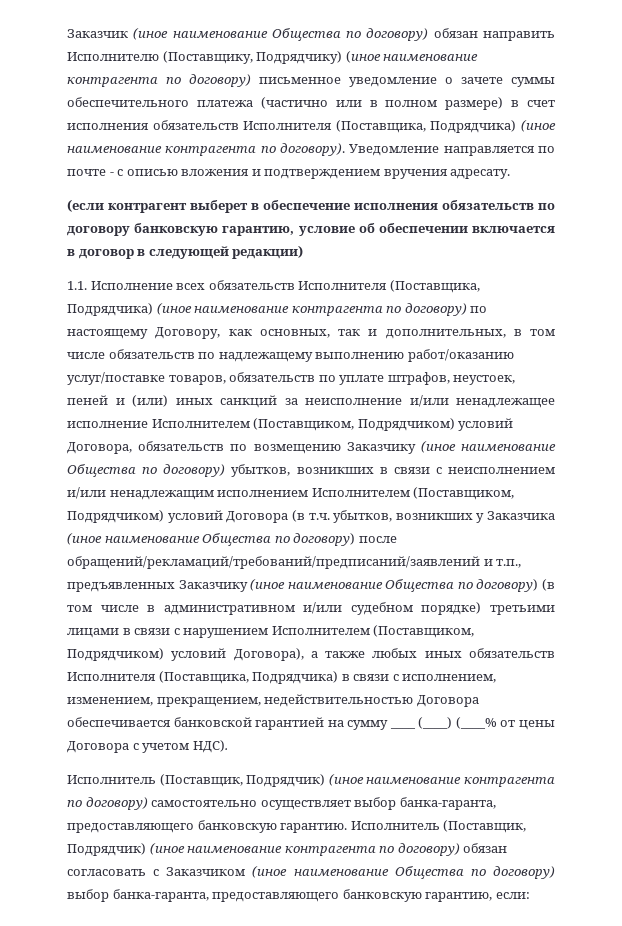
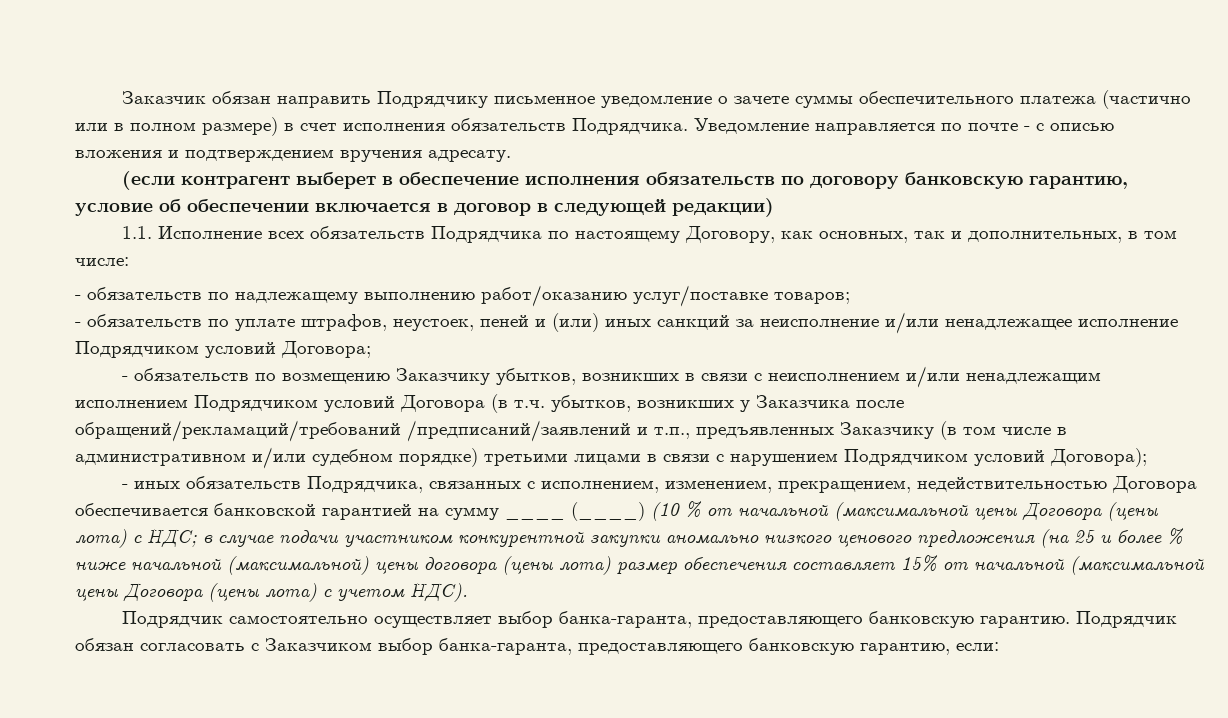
- Заказчик (иное наименование Общества по договору) обязан направить Исполнителю (Поставщику, Подрядчику) (иное наименование контрагента по договору) письменное уведомление о зачете суммы обеспечительного платежа (частично или в полном размере) в счет исполнения обязательств Исполнителя (Поставщика, Подрядчика) (иное наименование контрагента по договору).
+ Заказчик обязан направить Подрядчику письменное уведомление о зачете суммы обеспечительного платежа (частично или в полном размере) в счет исполнения обязательств Подрядчика.
- 1.1. Исполнение всех обязательств Исполнителя (Поставщика, Подрядчика) (иное наименование контрагента по договору) по настоящему Договору, как основных, так и дополнительных, в том числе обязательств по надлежащему выполнению работ/оказанию услуг/поставке товаров, обязательств по уплате штрафов, неустоек, пеней и (или) иных санкций за неисполнение и/или ненадлежащее исполнение Исполнителем (Поставщиком, Подрядчиком) условий Договора, обязательств по возмещению Заказчику (иное наименование Общества по договору) убытков, возникших в связи с неисполнением и/или ненадлежащим исполнением Исполнителем (Поставщиком, Подрядчиком) условий Договора (в т.ч. убытков, возникших у Заказчика (иное наименование Общества по договору) после обращений/рекламаций/требований/предписаний/заявлений и т.п., предъявленных Заказчику (иное наименование Общества по договору) (в том числе в административном и/или судебном порядке) третьими лицами в связи с нарушением Исполнителем (Поставщиком, Подрядчиком) условий Договора), а также любых иных обязательств Исполнителя (Поставщика, Подрядчика) в связи с исполнением, изменением, прекращением, недействительностью Договора обеспечивается банковской гарантией на сумму ____ (____) (____% от цены Договора с учетом НДС).
- Исполнитель (Поставщик, Подрядчик) (иное наименование контрагента по договору) самостоятельно осуществляет выбор банка-гаранта, предоставляющего банковскую гарантию.
+ 1.1. Исполнение всех обязательств Подрядчика по настоящему Договору, как основных, так и дополнительных, в том числе:
+ - обязательств по надлежащему выполнению работ/оказанию услуг/поставке товаров;
+ - обязательств по уплате штрафов, неустоек, пеней и (или) иных санкций за неисполнение и/или ненадлежащее исполнение Подрядчиком условий Договора;
+ - обязательств по возмещению Заказчику убытков, возникших в связи с неисполнением и/или ненадлежащим исполнением Подрядчиком условий Договора (в т.ч. убытков, возникших у Заказчика после обращений/рекламаций/требований /предписаний/заявлений и т.п., предъявленных Заказчику (в том числе в административном и/или судебном порядке) третьими лицами в связи с нарушением Подрядчиком условий Договора);
+ - иных обязательств Подрядчика, связанных с исполнением, изменением, прекращением, недействительностью Договора обеспечивается банковской гарантией на сумму ____ (____) (10 % от начальной (максимальной цены Договора (цены лота) с НДС; в случае подачи участником конкурентной закупки аномально низкого ценового предложения (на 25 и более % ниже начальной (максимальной) цены договора (цены лота) размер обеспечения составляет 15% от начальной (максимальной цены Договора (цены лота) с учетом НДС).
+ Подрядчик самостоятельно осуществляет выбор банка-гаранта, предоставляющего банковскую гарантию.
- Исполнитель (Поставщик, Подрядчик) (иное наименование контрагента по договору) обязан согласовать с Заказчиком (иное наименование Общества по договору) выбор банка-гаранта, предоставляющего банковскую гарантию, если:
+ Подрядчик обязан согласовать с Заказчиком выбор банка-гаранта, предоставляющего банковскую гарантию, если:

